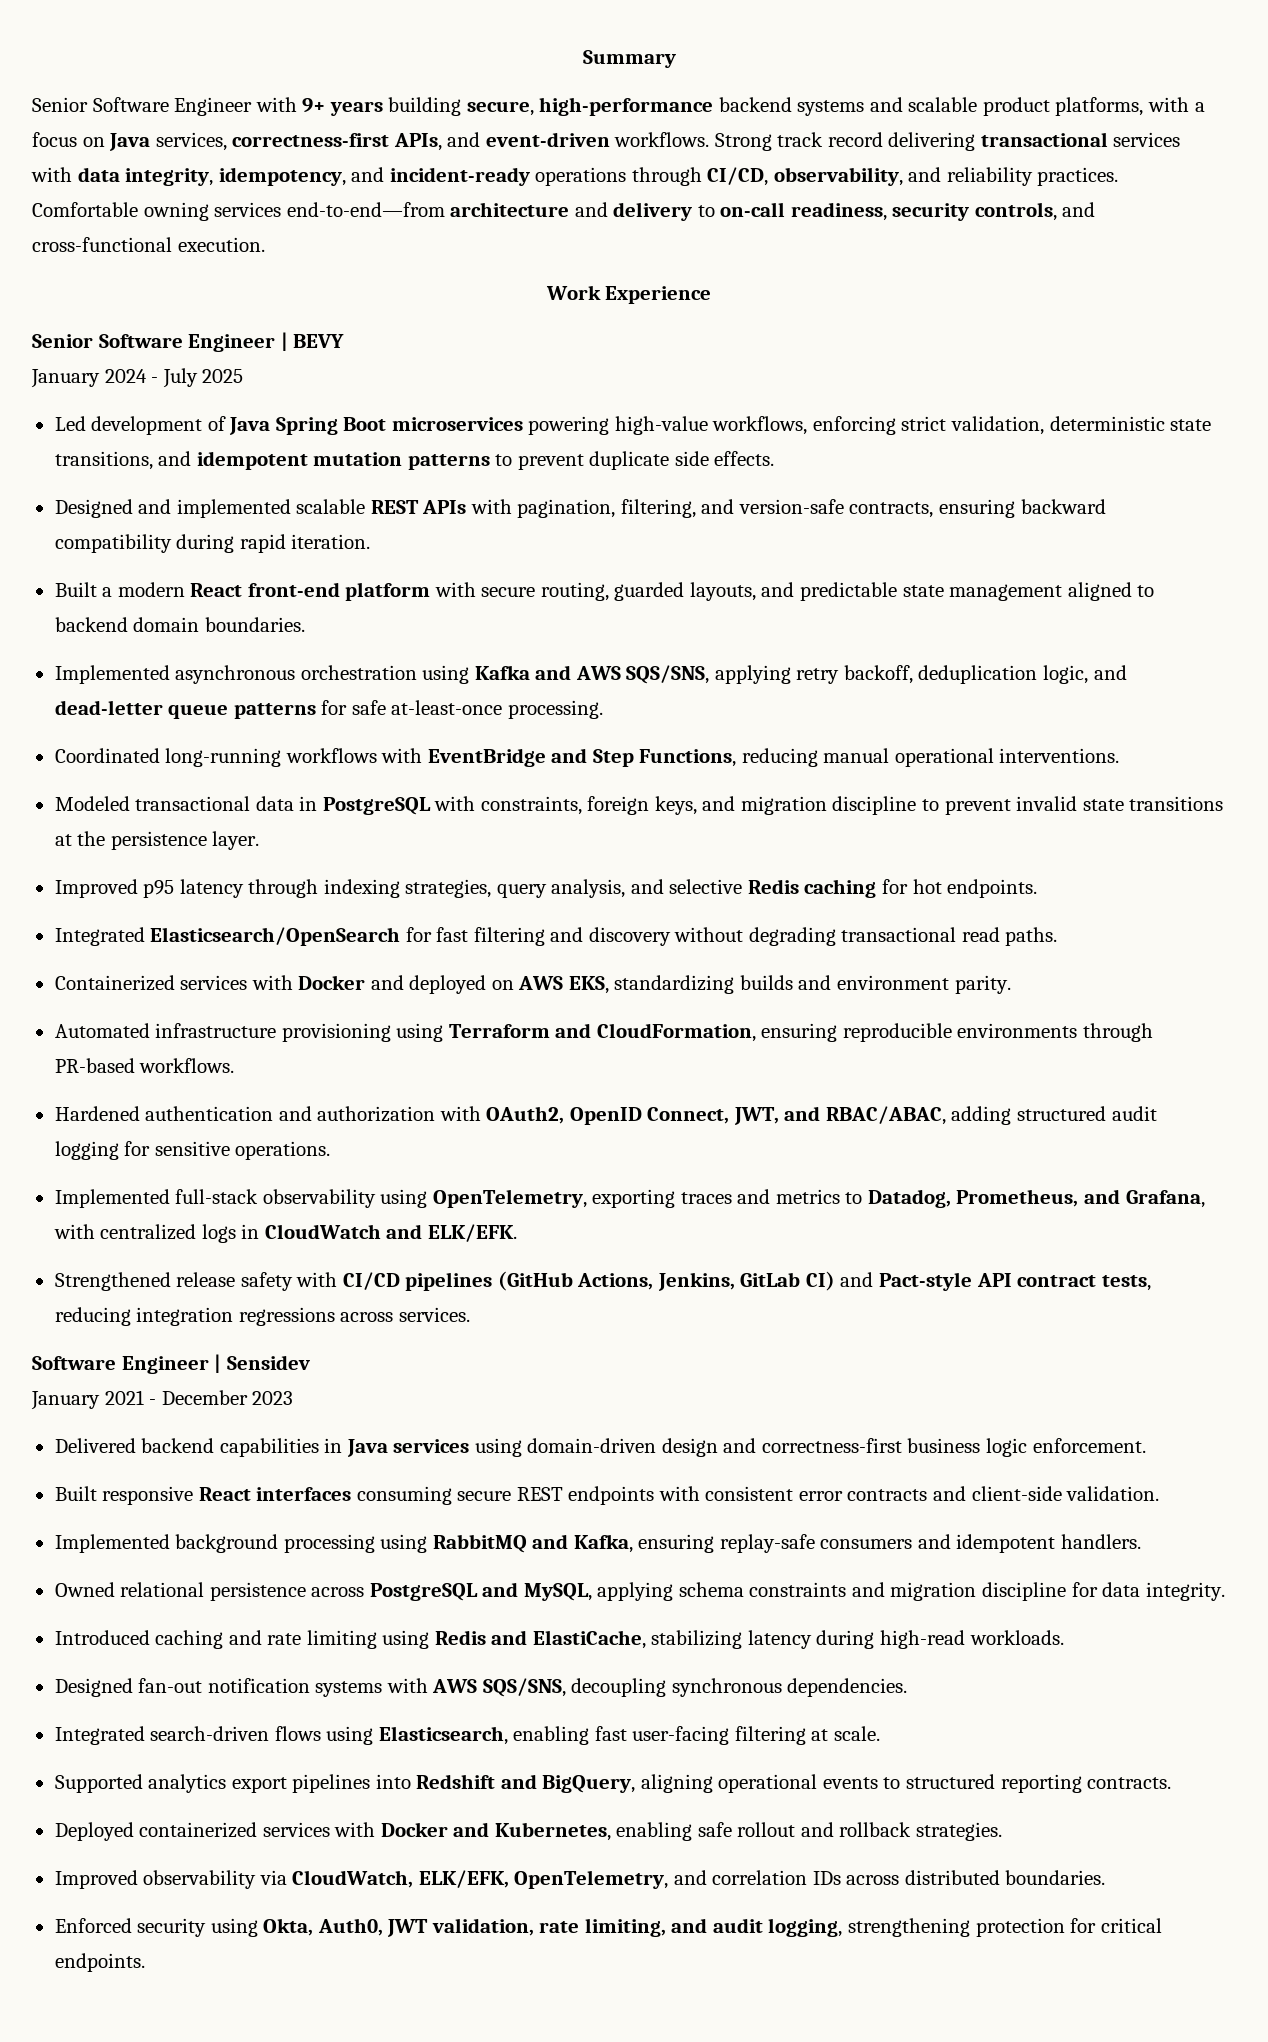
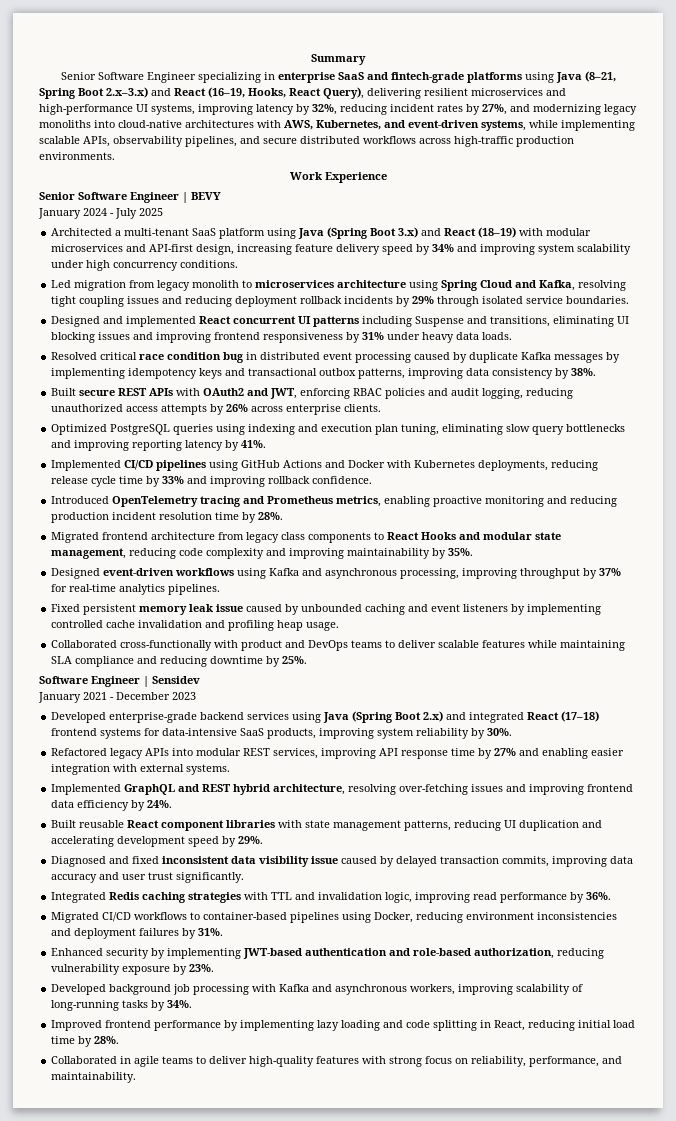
- Senior Software Engineer with 9+ years building secure, high-performance backend systems and scalable product platforms, with a focus on Java services, correctness-first APIs, and event-driven workflows. Strong track record delivering transactional services with data integrity, idempotency, and incident-ready operations through CI/CD, observability, and reliability practices. Comfortable owning services end-to-end—from architecture and delivery to on-call readiness, security controls, and cross-functional execution.
+ Senior Software Engineer specializing in enterprise SaaS and fintech-grade platforms using Java (8–21, Spring Boot 2.x–3.x) and React (16–19, Hooks, React Query), delivering resilient microservices and high-performance UI systems, improving latency by 32%, reducing incident rates by 27%, and modernizing legacy monoliths into cloud-native architectures with AWS, Kubernetes, and event-driven systems, while implementing scalable APIs, observability pipelines, and secure distributed workflows across high-traffic production environments.
- Led development of Java Spring Boot microservices powering high-value workflows, enforcing strict validation, deterministic state transitions, and idempotent mutation patterns to prevent duplicate side effects.
- Designed and implemented scalable REST APIs with pagination, filtering, and version-safe contracts, ensuring backward compatibility during rapid iteration.
- Built a modern React front-end platform with secure routing, guarded layouts, and predictable state management aligned to backend domain boundaries.
- Implemented asynchronous orchestration using Kafka and AWS SQS/SNS, applying retry backoff, deduplication logic, and dead-letter queue patterns for safe at-least-once processing.
- Coordinated long-running workflows with EventBridge and Step Functions, reducing manual operational interventions.
- Modeled transactional data in PostgreSQL with constraints, foreign keys, and migration discipline to prevent invalid state transitions at the persistence layer.
- Improved p95 latency through indexing strategies, query analysis, and selective Redis caching for hot endpoints.
- Integrated Elasticsearch/OpenSearch for fast filtering and discovery without degrading transactional read paths.
- Containerized services with Docker and deployed on AWS EKS, standardizing builds and environment parity.
- Automated infrastructure provisioning using Terraform and CloudFormation, ensuring reproducible environments through PR-based workflows.
- Hardened authentication and authorization with OAuth2, OpenID Connect, JWT, and RBAC/ABAC, adding structured audit logging for sensitive operations.
- Implemented full-stack observability using OpenTelemetry, exporting traces and metrics to Datadog, Prometheus, and Grafana, with centralized logs in CloudWatch and ELK/EFK.
- Strengthened release safety with CI/CD pipelines (GitHub Actions, Jenkins, GitLab CI) and Pact-style API contract tests, reducing integration regressions across services.
+ Architected a multi-tenant SaaS platform using Java (Spring Boot 3.x) and React (18–19) with modular microservices and API-first design, increasing feature delivery speed by 34% and improving system scalability under high concurrency conditions.
+ Led migration from legacy monolith to microservices architecture using Spring Cloud and Kafka, resolving tight coupling issues and reducing deployment rollback incidents by 29% through isolated service boundaries.
+ Designed and implemented React concurrent UI patterns including Suspense and transitions, eliminating UI blocking issues and improving frontend responsiveness by 31% under heavy data loads.
+ Resolved critical race condition bug in distributed event processing caused by duplicate Kafka messages by implementing idempotency keys and transactional outbox patterns, improving data consistency by 38%.
+ Built secure REST APIs with OAuth2 and JWT, enforcing RBAC policies and audit logging, reducing unauthorized access attempts by 26% across enterprise clients.
+ Optimized PostgreSQL queries using indexing and execution plan tuning, eliminating slow query bottlenecks and improving reporting latency by 41%.
+ Implemented CI/CD pipelines using GitHub Actions and Docker with Kubernetes deployments, reducing release cycle time by 33% and improving rollback confidence.
+ Introduced OpenTelemetry tracing and Prometheus metrics, enabling proactive monitoring and reducing production incident resolution time by 28%.
+ Migrated frontend architecture from legacy class components to React Hooks and modular state management, reducing code complexity and improving maintainability by 35%.
+ Designed event-driven workflows using Kafka and asynchronous processing, improving throughput by 37% for real-time analytics pipelines.
+ Fixed persistent memory leak issue caused by unbounded caching and event listeners by implementing controlled cache invalidation and profiling heap usage.
+ Collaborated cross-functionally with product and DevOps teams to deliver scalable features while maintaining SLA compliance and reducing downtime by 25%.
- Delivered backend capabilities in Java services using domain-driven design and correctness-first business logic enforcement.
- Built responsive React interfaces consuming secure REST endpoints with consistent error contracts and client-side validation.
- Implemented background processing using RabbitMQ and Kafka, ensuring replay-safe consumers and idempotent handlers.
- Owned relational persistence across PostgreSQL and MySQL, applying schema constraints and migration discipline for data integrity.
- Introduced caching and rate limiting using Redis and ElastiCache, stabilizing latency during high-read workloads.
- Designed fan-out notification systems with AWS SQS/SNS, decoupling synchronous dependencies.
- Integrated search-driven flows using Elasticsearch, enabling fast user-facing filtering at scale.
- Supported analytics export pipelines into Redshift and BigQuery, aligning operational events to structured reporting contracts.
- Deployed containerized services with Docker and Kubernetes, enabling safe rollout and rollback strategies.
- Improved observability via CloudWatch, ELK/EFK, OpenTelemetry, and correlation IDs across distributed boundaries.
- Enforced security using Okta, Auth0, JWT validation, rate limiting, and audit logging, strengthening protection for critical endpoints.
+ Developed enterprise-grade backend services using Java (Spring Boot 2.x) and integrated React (17–18) frontend systems for data-intensive SaaS products, improving system reliability by 30%.
+ Refactored legacy APIs into modular REST services, improving API response time by 27% and enabling easier integration with external systems.
+ Implemented GraphQL and REST hybrid architecture, resolving over-fetching issues and improving frontend data efficiency by 24%.
+ Built reusable React component libraries with state management patterns, reducing UI duplication and accelerating development speed by 29%.
+ Diagnosed and fixed inconsistent data visibility issue caused by delayed transaction commits, improving data accuracy and user trust significantly.
+ Integrated Redis caching strategies with TTL and invalidation logic, improving read performance by 36%.
+ Migrated CI/CD workflows to container-based pipelines using Docker, reducing environment inconsistencies and deployment failures by 31%.
+ Enhanced security by implementing JWT-based authentication and role-based authorization, reducing vulnerability exposure by 23%.
+ Developed background job processing with Kafka and asynchronous workers, improving scalability of long-running tasks by 34%.
+ Improved frontend performance by implementing lazy loading and code splitting in React, reducing initial load time by 28%.
+ Collaborated in agile teams to deliver high-quality features with strong focus on reliability, performance, and maintainability.

